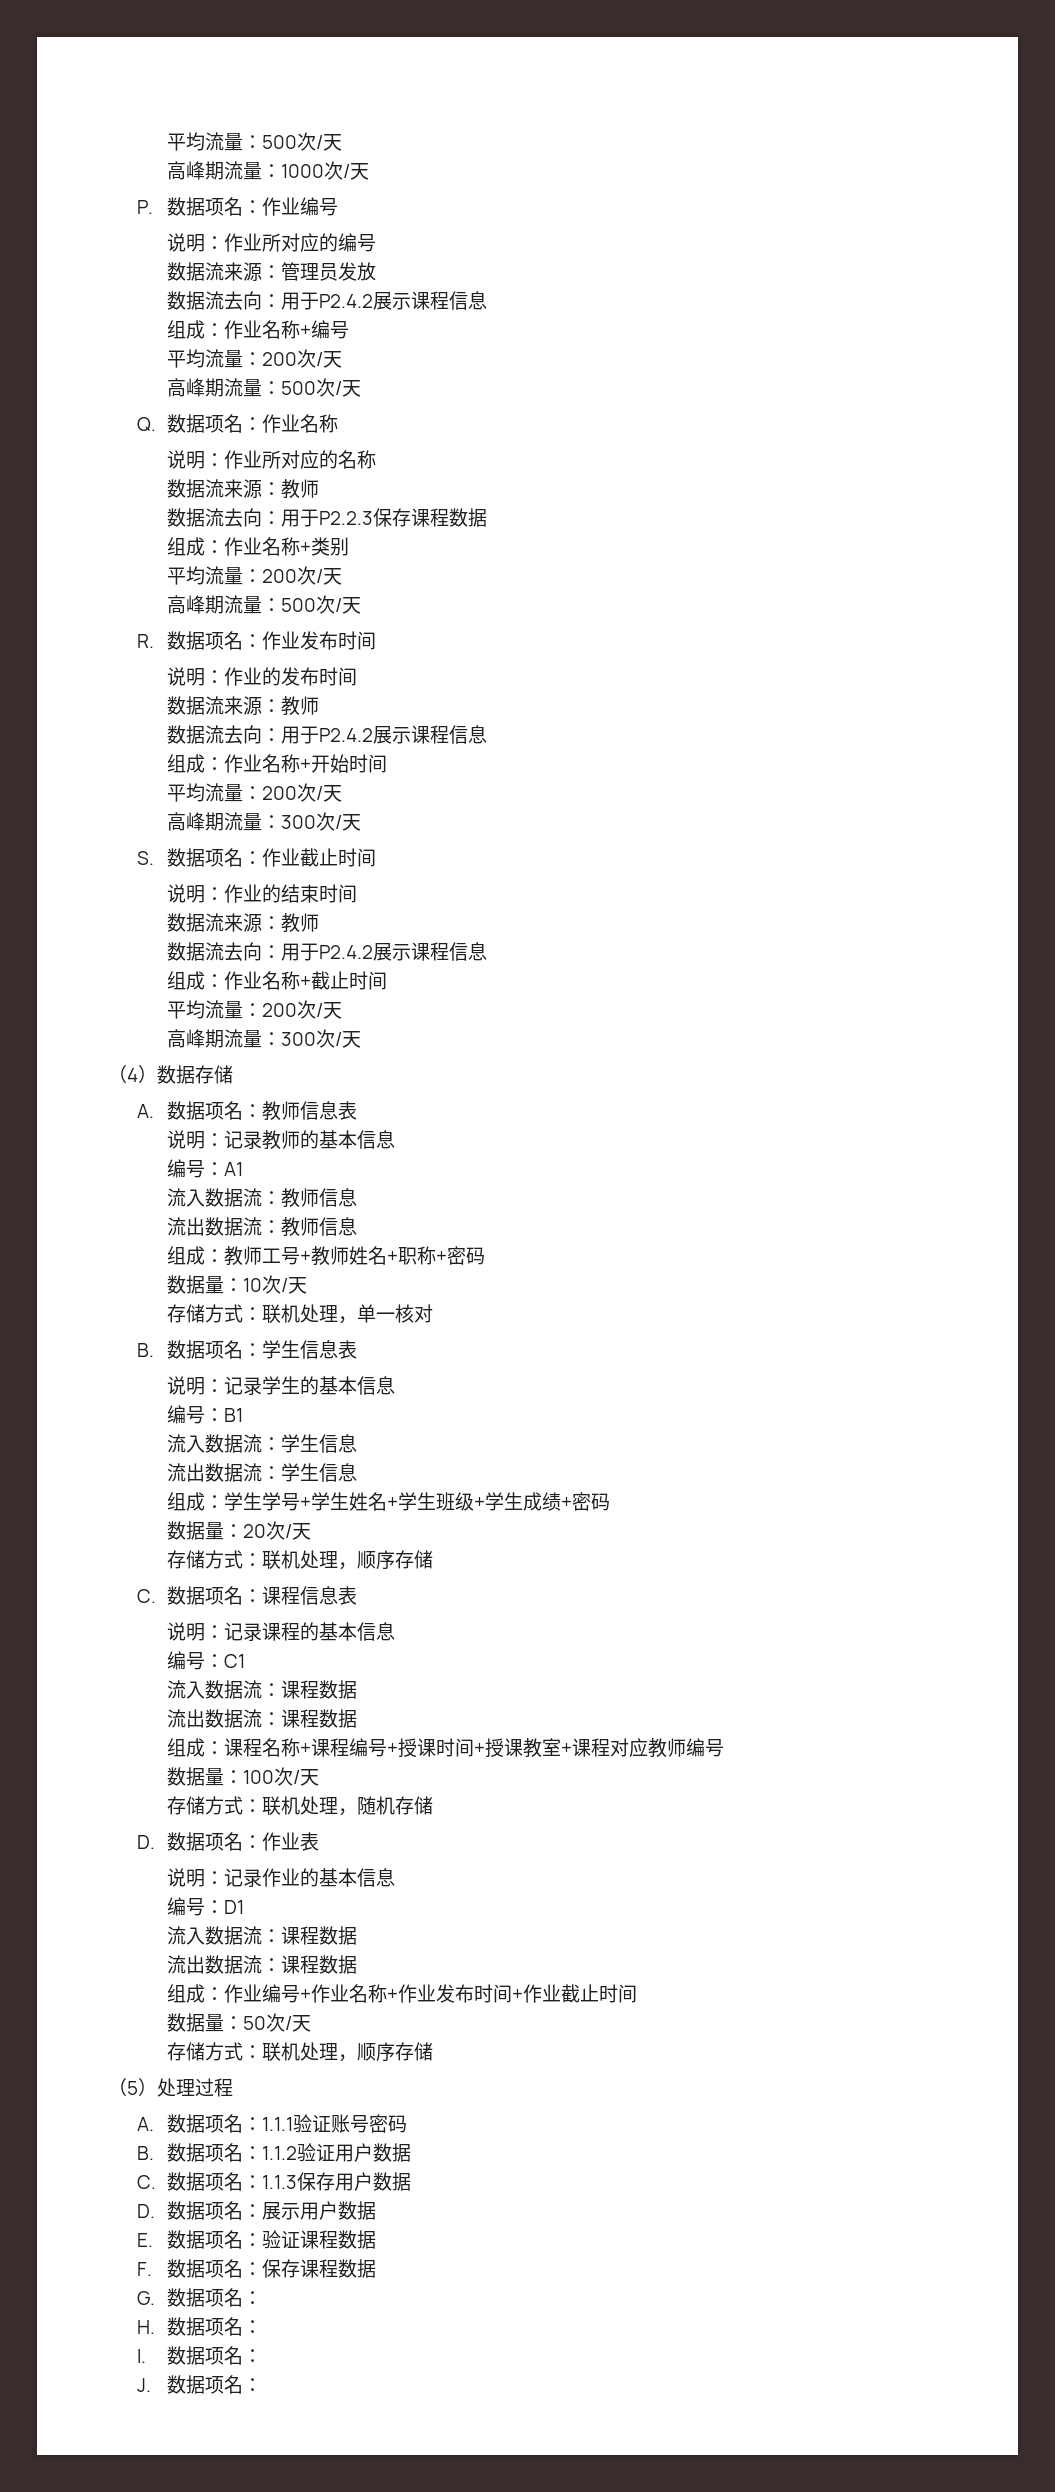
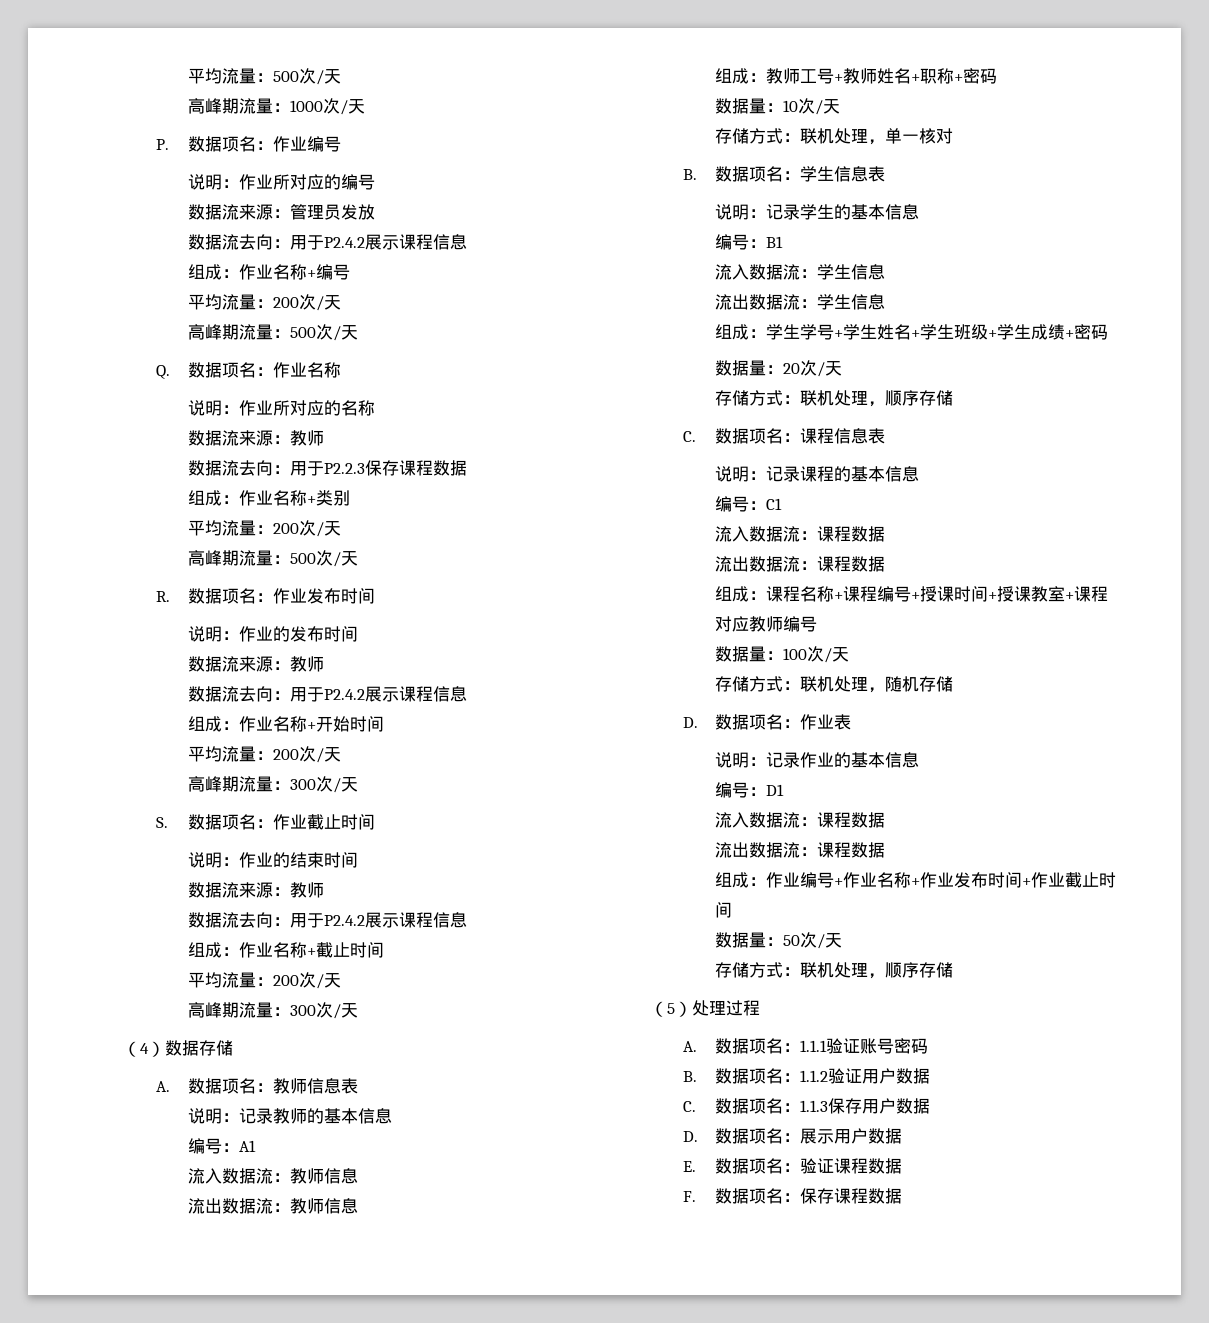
- G.数据项名：
- H.数据项名：
- I.数据项名：
- J.数据项名：

